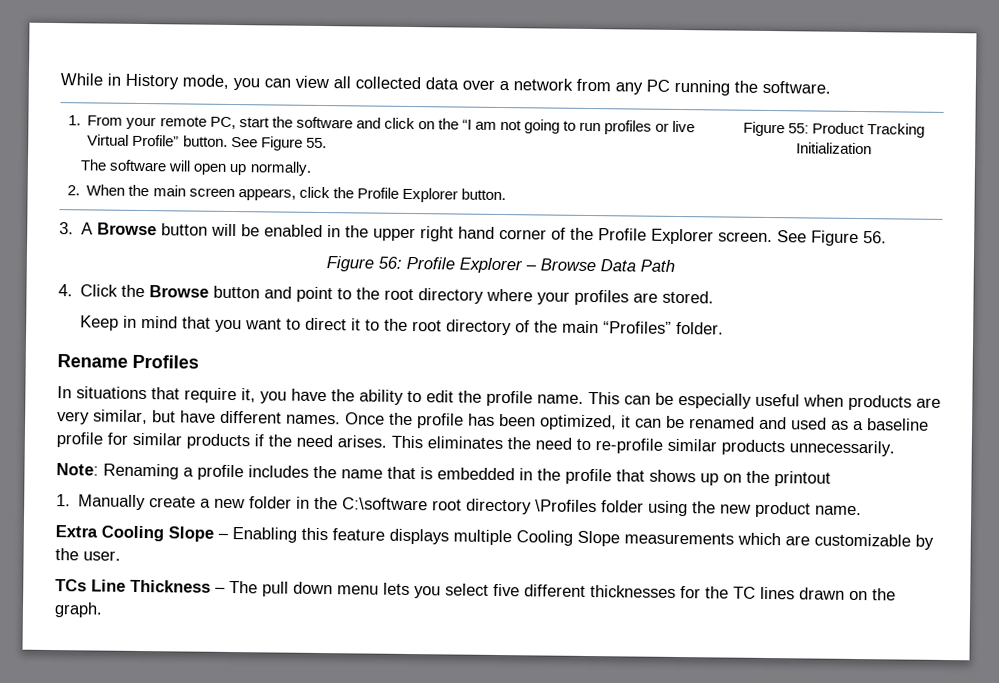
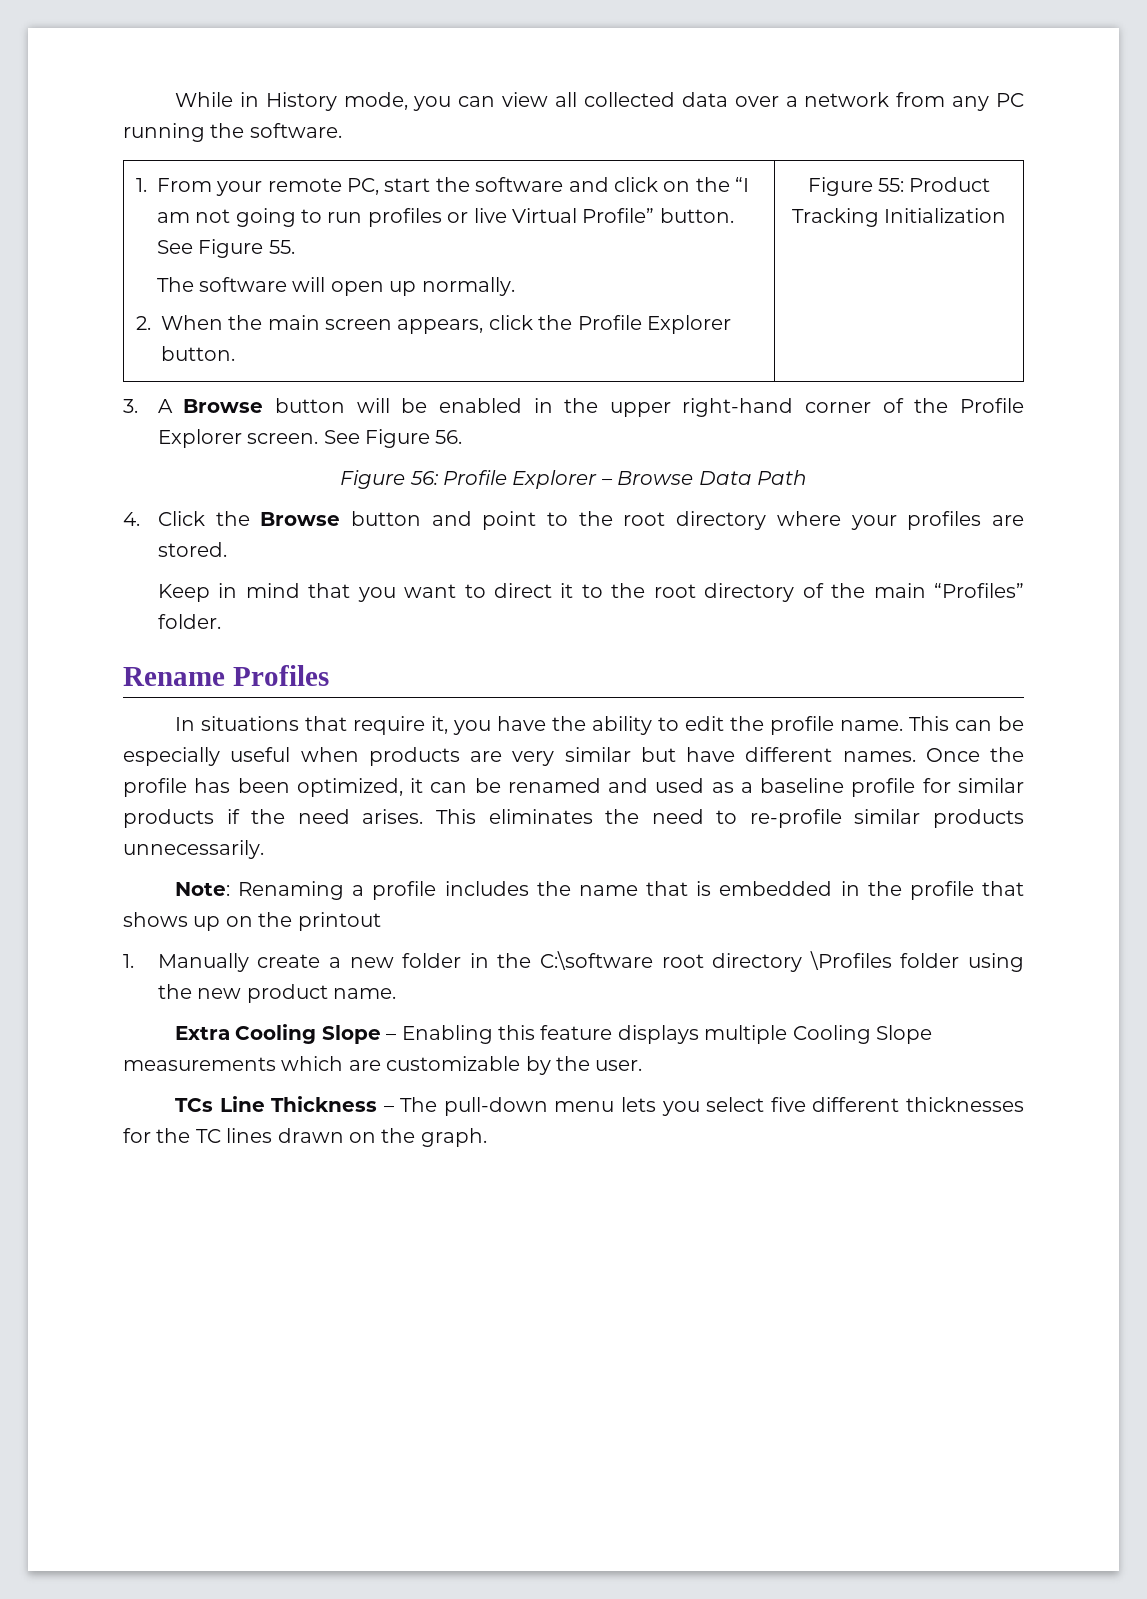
- 3. A Browse button will be enabled in the upper right hand corner of the Profile Explorer screen.
+ 3. A Browse button will be enabled in the upper right-hand corner of the Profile Explorer screen.
- This can be especially useful when products are very similar, but have different names.
+ This can be especially useful when products are very similar but have different names.
- TCs Line Thickness – The pull down menu lets you select five different thicknesses for the TC lines drawn on the graph.
+ TCs Line Thickness – The pull-down menu lets you select five different thicknesses for the TC lines drawn on the graph.

